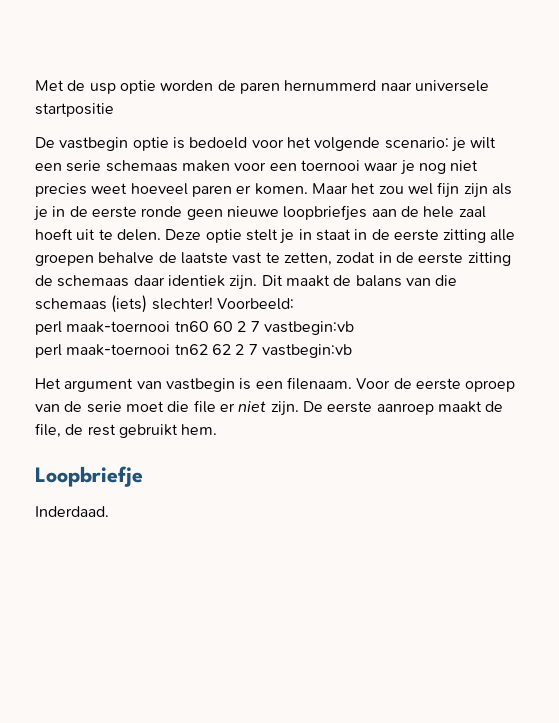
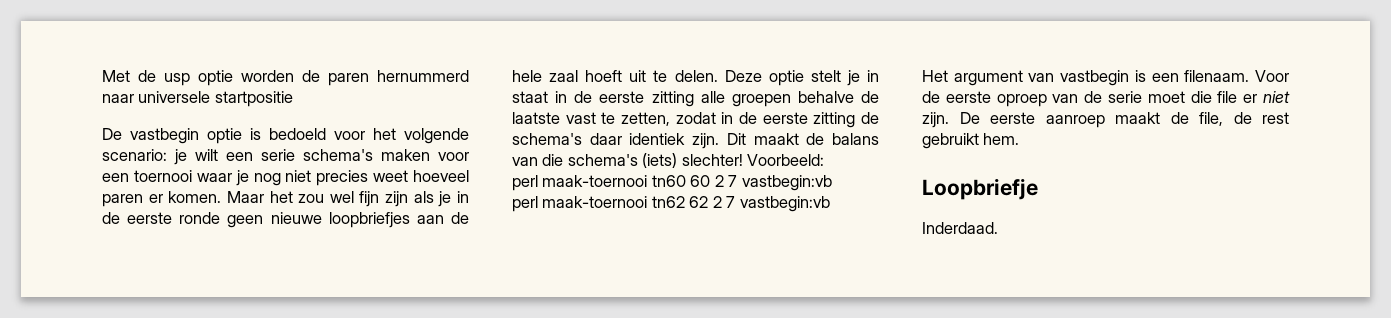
- De vastbegin optie is bedoeld voor het volgende scenario: je wilt een serie schemaas maken voor een toernooi waar je nog niet precies weet hoeveel paren er komen.
+ De vastbegin optie is bedoeld voor het volgende scenario: je wilt een serie schema's maken voor een toernooi waar je nog niet precies weet hoeveel paren er komen.
- Deze optie stelt je in staat in de eerste zitting alle groepen behalve de laatste vast te zetten, zodat in de eerste zitting de schemaas daar identiek zijn.
+ Deze optie stelt je in staat in de eerste zitting alle groepen behalve de laatste vast te zetten, zodat in de eerste zitting de schema's daar identiek zijn.
- Dit maakt de balans van die schemaas (iets) slechter!
+ Dit maakt de balans van die schema's (iets) slechter!

